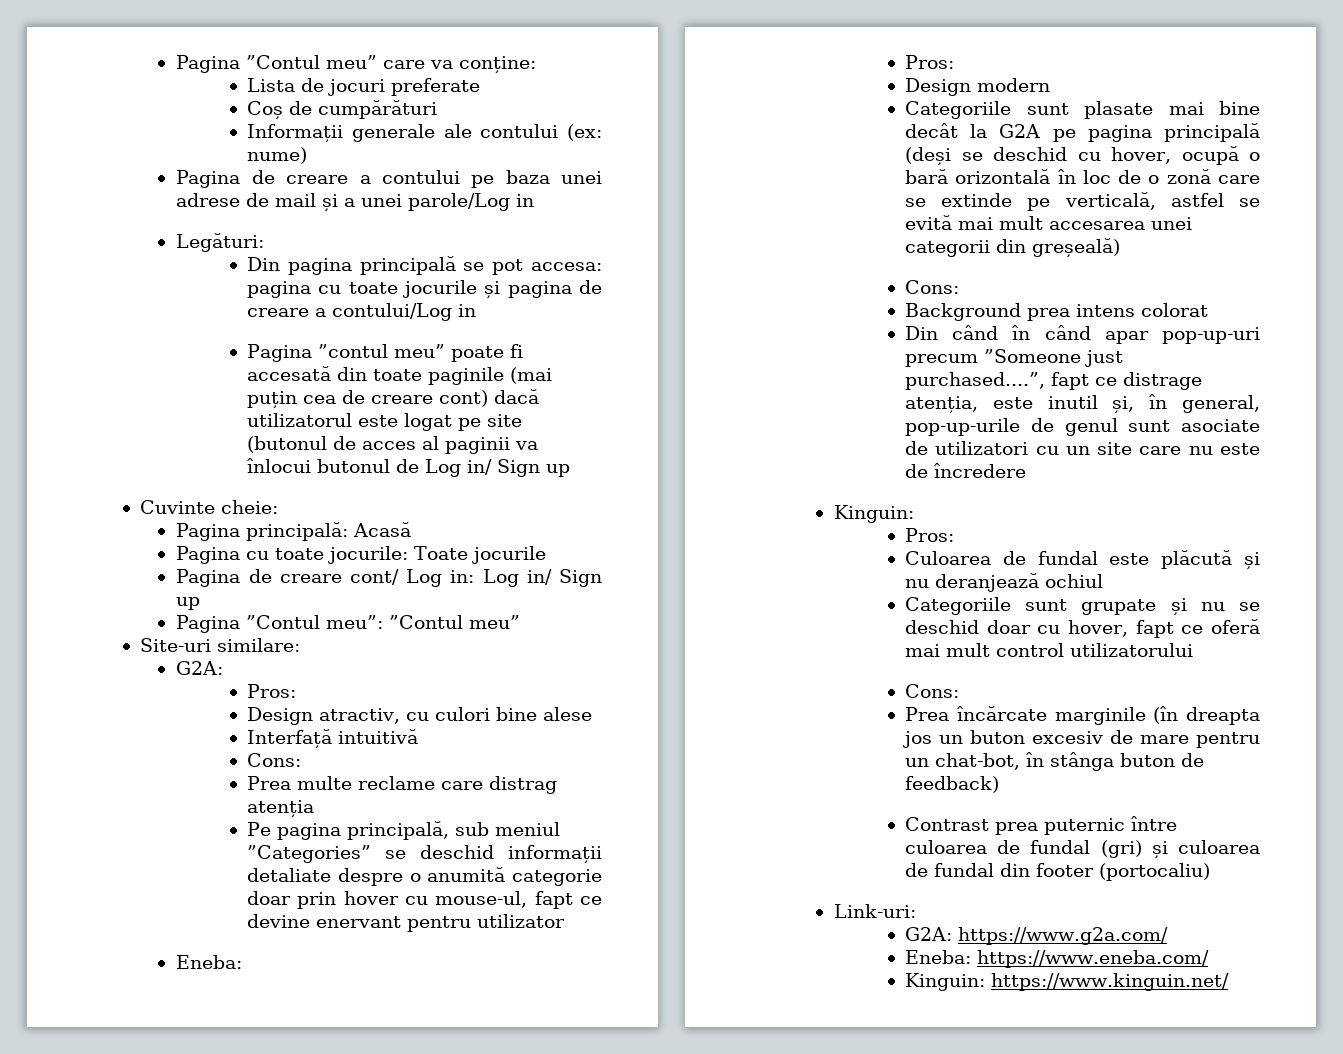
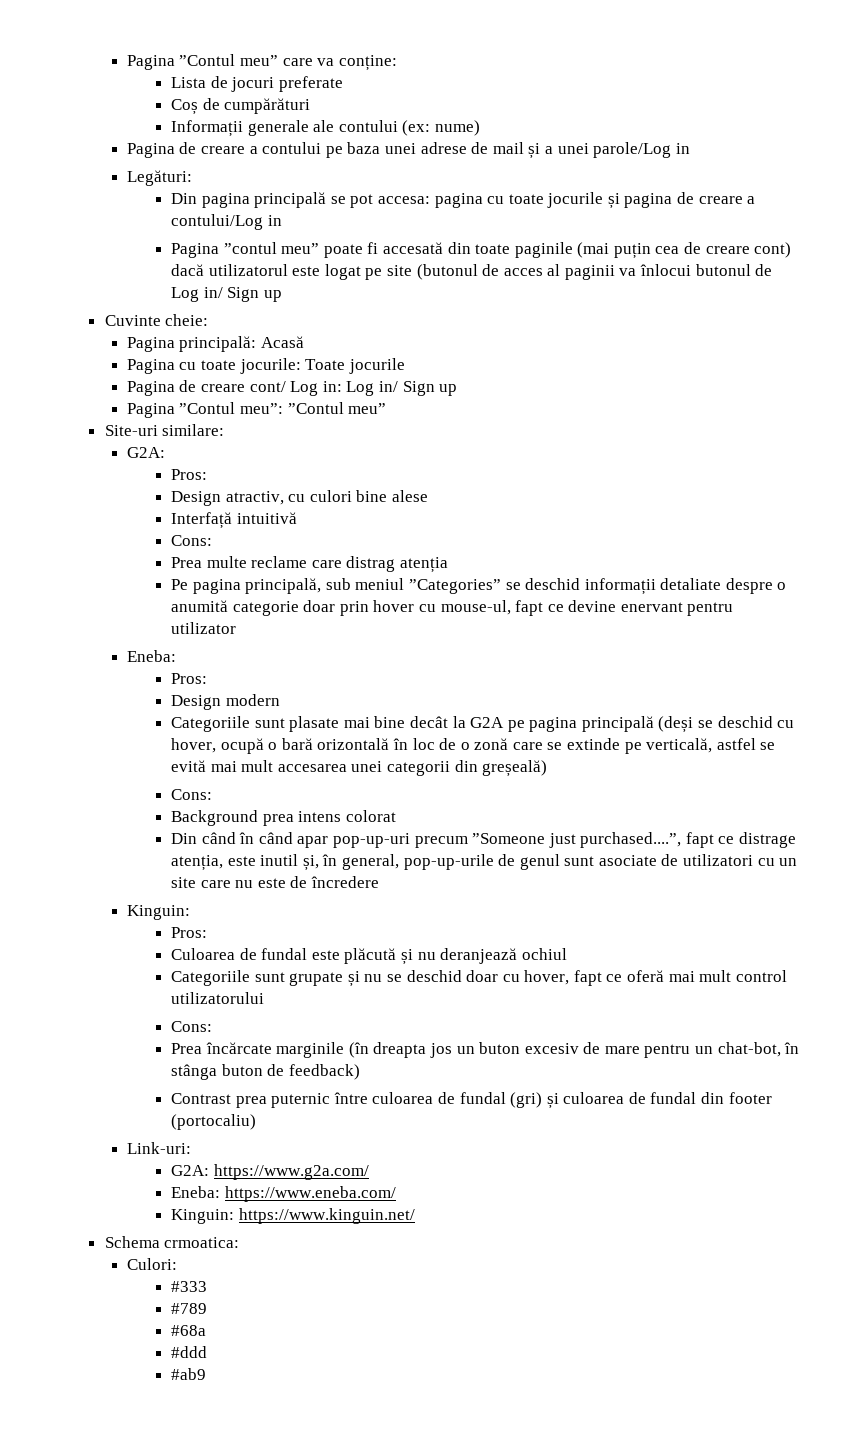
+ Schema crmoatica:
+ Culori:
+ #333
+ #789
+ #68a
+ #ddd
+ #ab9

